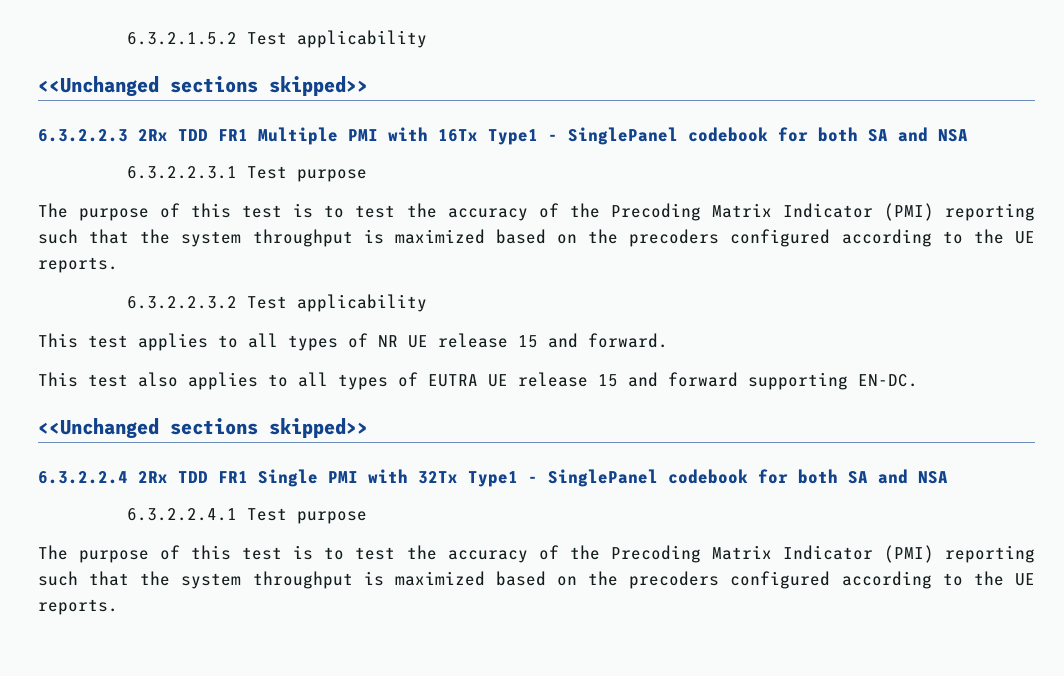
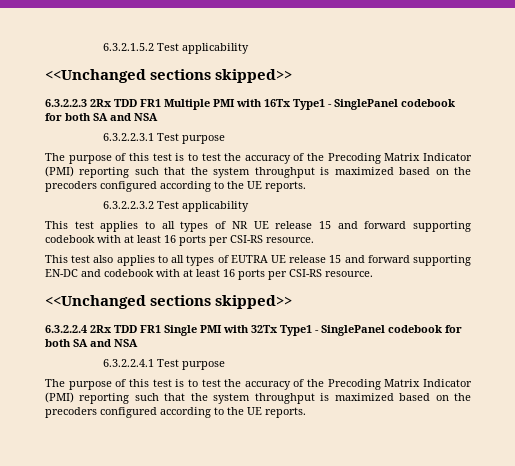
- This test applies to all types of NR UE release 15 and forward.
+ This test applies to all types of NR UE release 15 and forward supporting codebook with at least 16 ports per CSI-RS resource.
- This test also applies to all types of EUTRA UE release 15 and forward supporting EN-DC.
+ This test also applies to all types of EUTRA UE release 15 and forward supporting EN-DC and codebook with at least 16 ports per CSI-RS resource.

